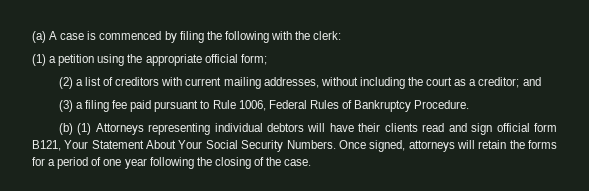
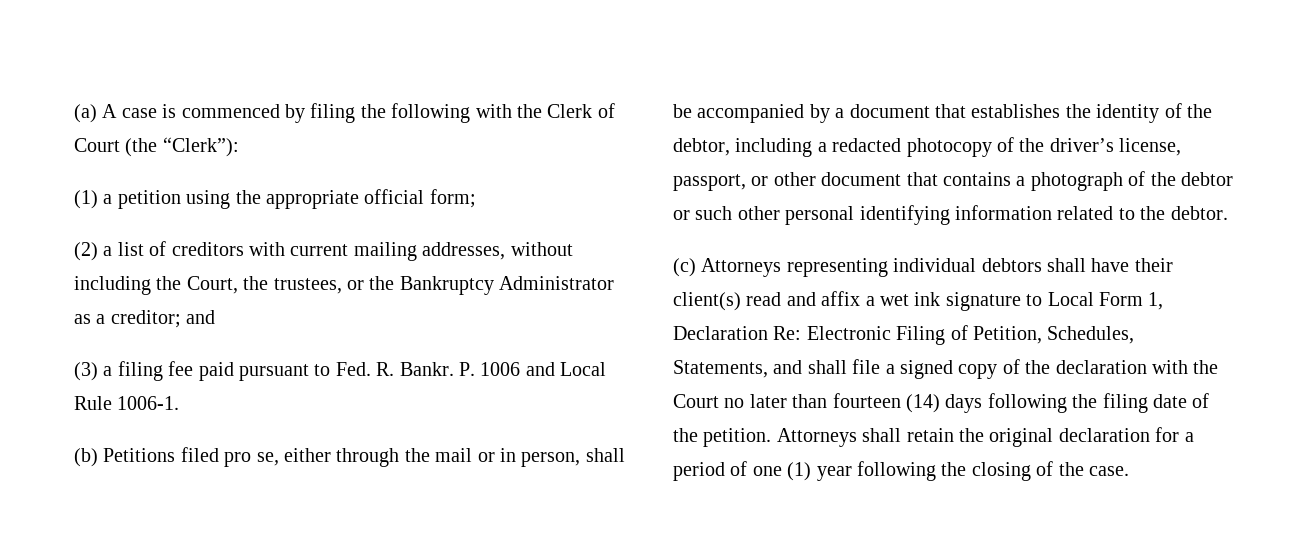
- (a) A case is commenced by filing the following with the clerk:
+ (a) A case is commenced by filing the following with the Clerk of Court (the “Clerk”):
- (2) a list of creditors with current mailing addresses, without including the court as a creditor; and
+ (2) a list of creditors with current mailing addresses, without including the Court, the trustees, or the Bankruptcy Administrator as a creditor; and
- (3) a filing fee paid pursuant to Rule 1006, Federal Rules of Bankruptcy Procedure.
- (b) (1) Attorneys representing individual debtors will have their clients read and sign official form B121, Your Statement About Your Social Security Numbers. Once signed, attorneys will retain the forms for a period of one year following the closing of the case.
+ (3) a filing fee paid pursuant to Fed. R. Bankr. P. 1006 and Local Rule 1006-1.
+ (b) Petitions filed pro se, either through the mail or in person, shall be accompanied by a document that establishes the identity of the debtor, including a redacted photocopy of the driver’s license, passport, or other document that contains a photograph of the debtor or such other personal identifying information related to the debtor.
+ (c) Attorneys representing individual debtors shall have their client(s) read and affix a wet ink signature to Local Form 1, Declaration Re: Electronic Filing of Petition, Schedules, Statements, and shall file a signed copy of the declaration with the Court no later than fourteen (14) days following the filing date of the petition. Attorneys shall retain the original declaration for a period of one (1) year following the closing of the case.

